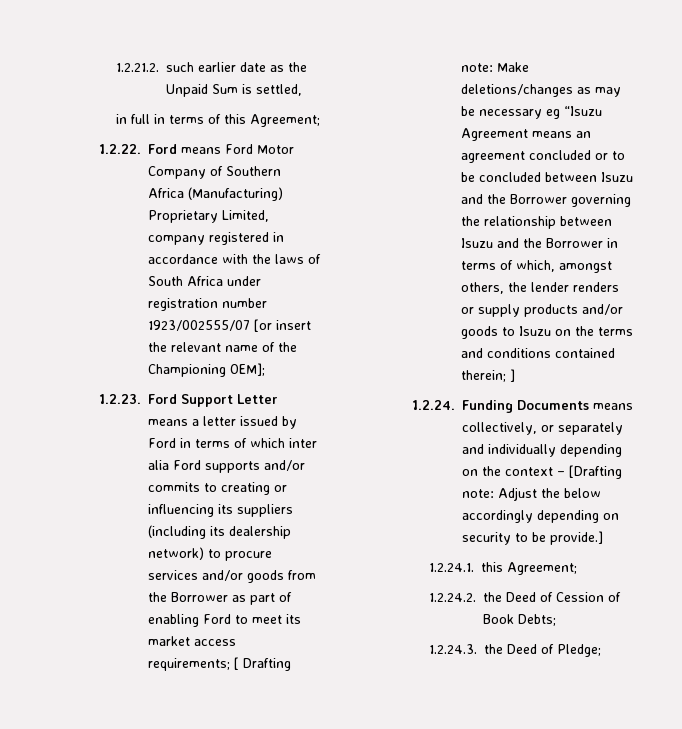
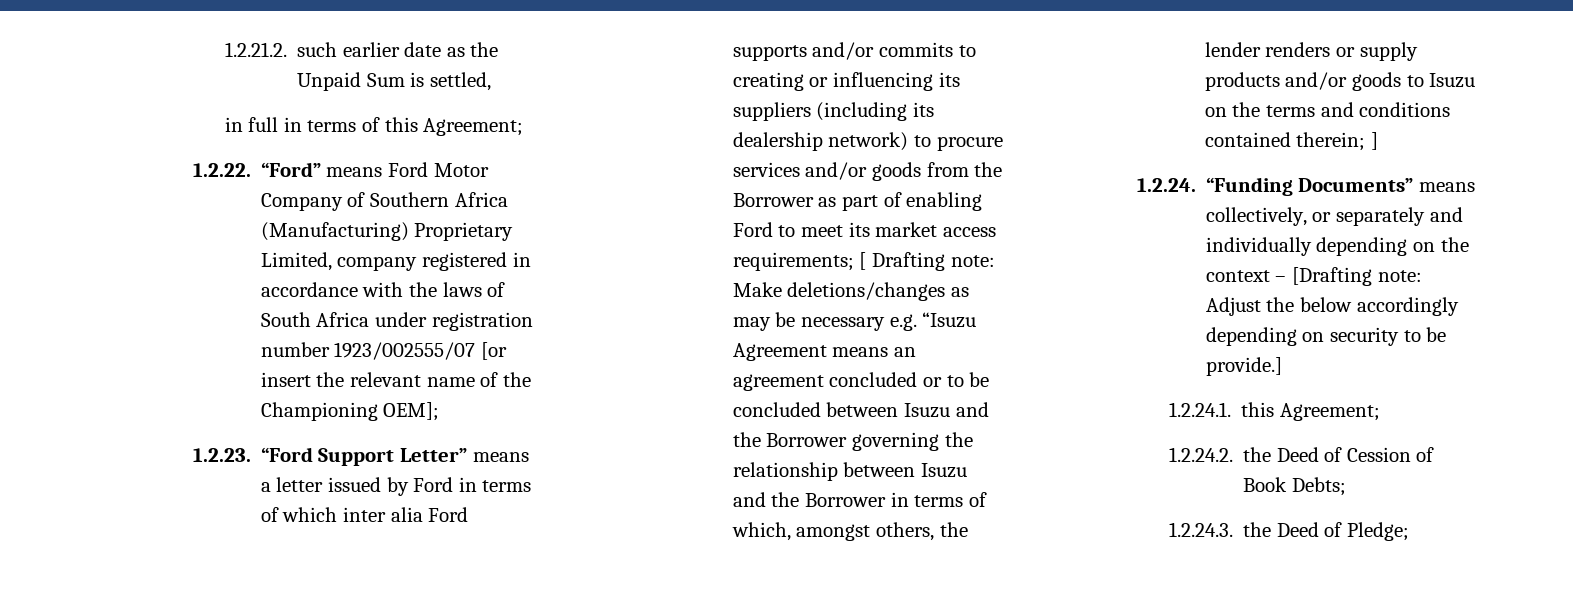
- 1.2.22. Ford means Ford Motor Company of Southern Africa (Manufacturing) Proprietary Limited, company registered in accordance with the laws of South Africa under registration number 1923/002555/07 [or insert the relevant name of the Championing OEM];
+ 1.2.22. “Ford” means Ford Motor Company of Southern Africa (Manufacturing) Proprietary Limited, company registered in accordance with the laws of South Africa under registration number 1923/002555/07 [or insert the relevant name of the Championing OEM];
- 1.2.23. Ford Support Letter means a letter issued by Ford in terms of which inter alia Ford supports and/or commits to creating or influencing its suppliers (including its dealership network) to procure services and/or goods from the Borrower as part of enabling Ford to meet its market access requirements;
+ 1.2.23. “Ford Support Letter” means a letter issued by Ford in terms of which inter alia Ford supports and/or commits to creating or influencing its suppliers (including its dealership network) to procure services and/or goods from the Borrower as part of enabling Ford to meet its market access requirements;
- Make deletions/changes as may be necessary eg “Isuzu Agreement means an agreement concluded or to be concluded between Isuzu and the Borrower governing the relationship between Isuzu and the Borrower in terms of which, amongst others, the lender renders or supply products and/or goods to Isuzu on the terms and conditions contained therein;
+ Make deletions/changes as may be necessary e.g. “Isuzu Agreement means an agreement concluded or to be concluded between Isuzu and the Borrower governing the relationship between Isuzu and the Borrower in terms of which, amongst others, the lender renders or supply products and/or goods to Isuzu on the terms and conditions contained therein;
- 1.2.24. Funding Documents means collectively, or separately and individually depending on the context – [Drafting note: Adjust the below accordingly depending on security to be provide.]
+ 1.2.24. “Funding Documents” means collectively, or separately and individually depending on the context – [Drafting note: Adjust the below accordingly depending on security to be provide.]

